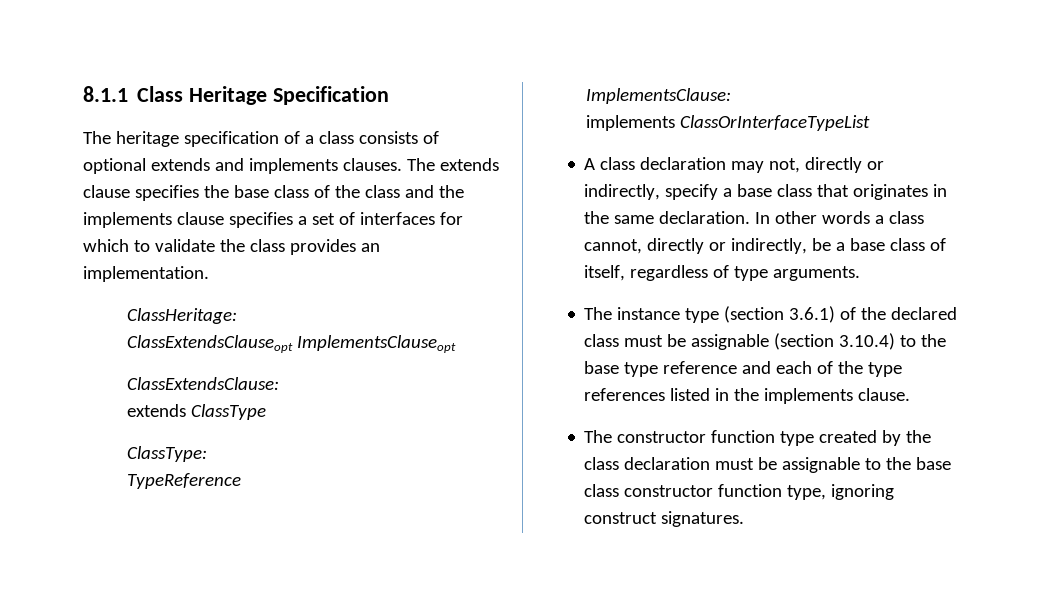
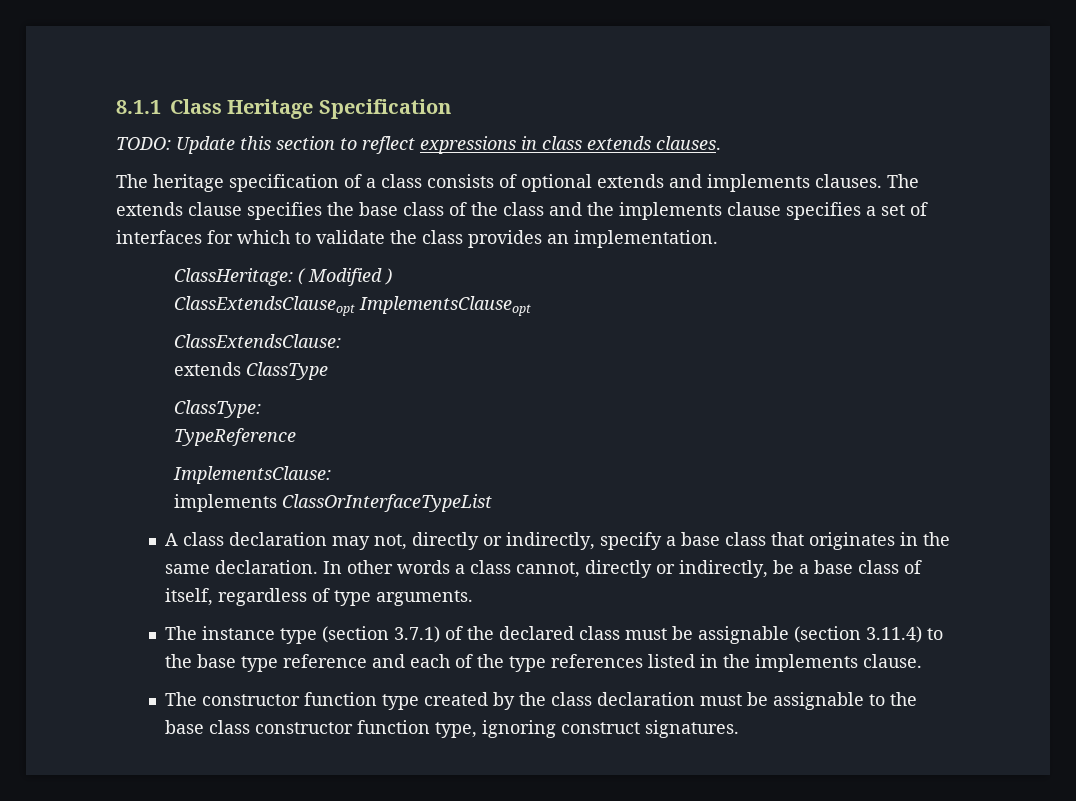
+ TODO: Update this section to reflect expressions in class extends clauses.
- ClassHeritage:
+ ClassHeritage: ( Modified )
- The instance type (section 3.6.1) of the declared class must be assignable (section 3.10.4) to the base type reference and each of the type references listed in the implements clause.
+ The instance type (section 3.7.1) of the declared class must be assignable (section 3.11.4) to the base type reference and each of the type references listed in the implements clause.

